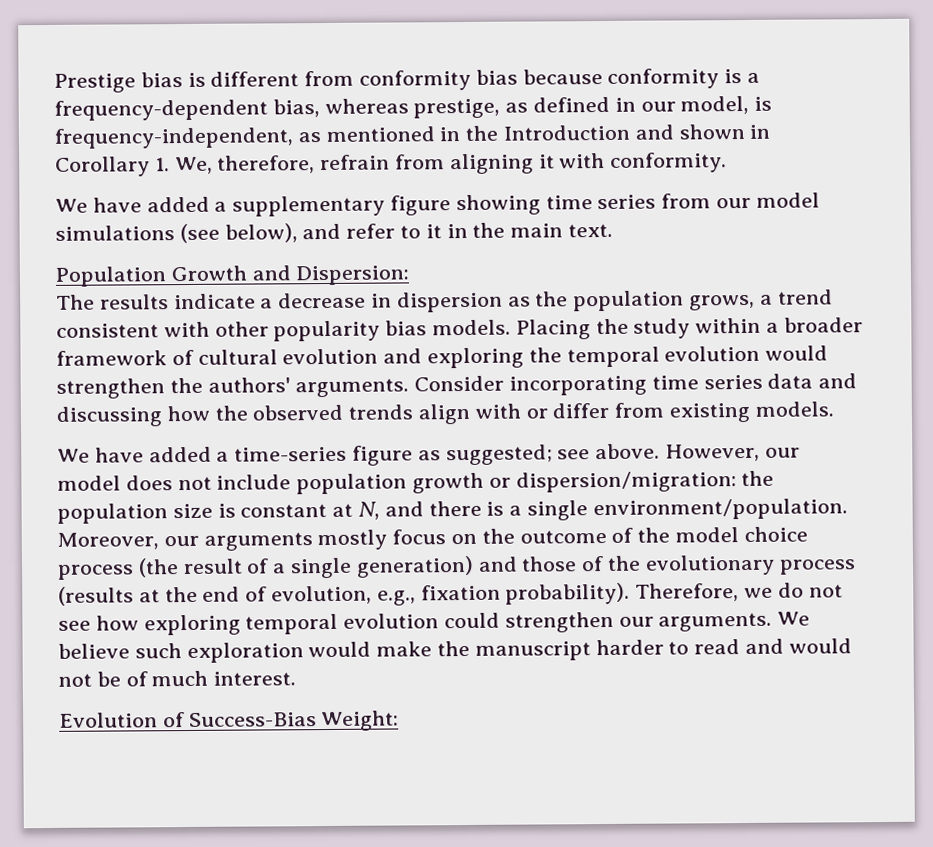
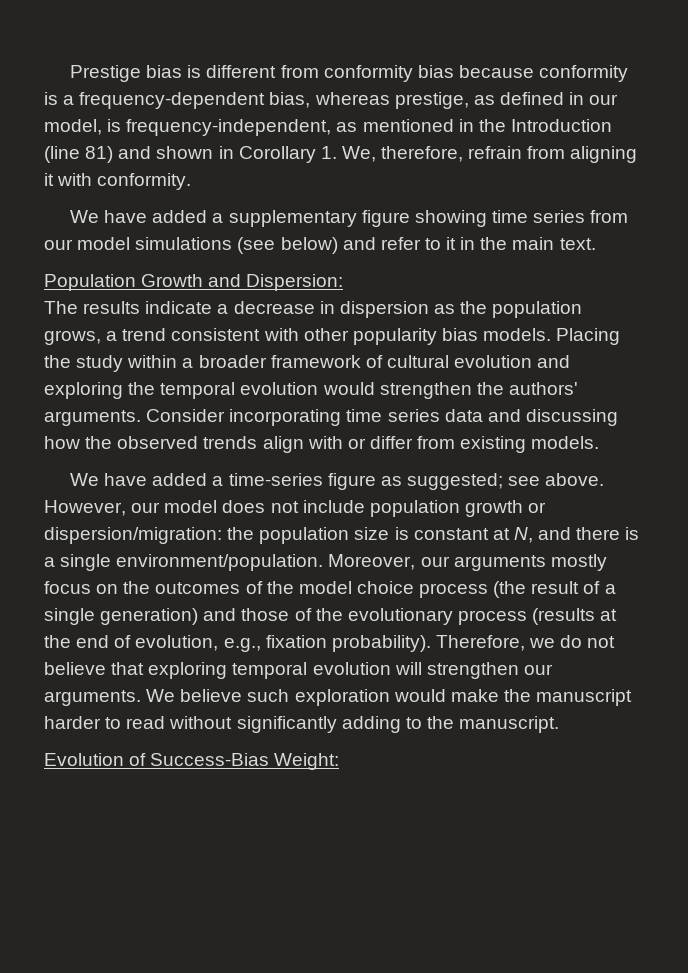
- Prestige bias is different from conformity bias because conformity is a frequency-dependent bias, whereas prestige, as defined in our model, is frequency-independent, as mentioned in the Introduction and shown in Corollary 1. We, therefore, refrain from aligning it with conformity.
+ Prestige bias is different from conformity bias because conformity is a frequency-dependent bias, whereas prestige, as defined in our model, is frequency-independent, as mentioned in the Introduction (line 81) and shown in Corollary 1. We, therefore, refrain from aligning it with conformity.
- We have added a supplementary figure showing time series from our model simulations (see below), and refer to it in the main text.
+ We have added a supplementary figure showing time series from our model simulations (see below) and refer to it in the main text.
- Moreover, our arguments mostly focus on the outcome of the model choice process (the result of a single generation) and those of the evolutionary process (results at the end of evolution, e.g., fixation probability).
+ Moreover, our arguments mostly focus on the outcomes of the model choice process (the result of a single generation) and those of the evolutionary process (results at the end of evolution, e.g., fixation probability).
- Therefore, we do not see how exploring temporal evolution could strengthen our arguments.
+ Therefore, we do not believe that exploring temporal evolution will strengthen our arguments.
- We believe such exploration would make the manuscript harder to read and would not be of much interest.
+ We believe such exploration would make the manuscript harder to read without significantly adding to the manuscript.

